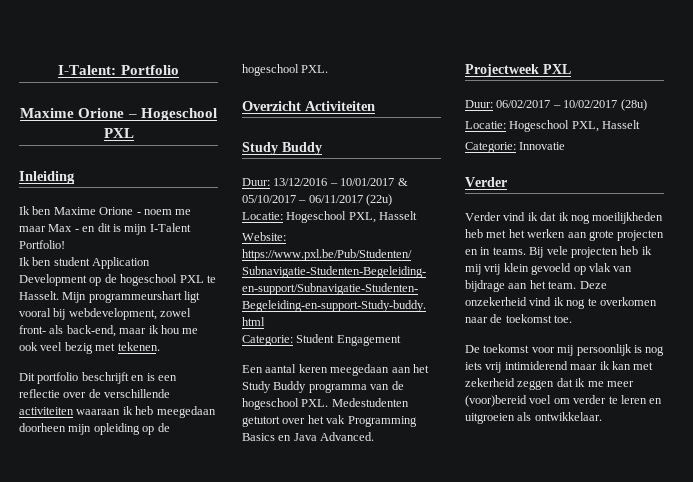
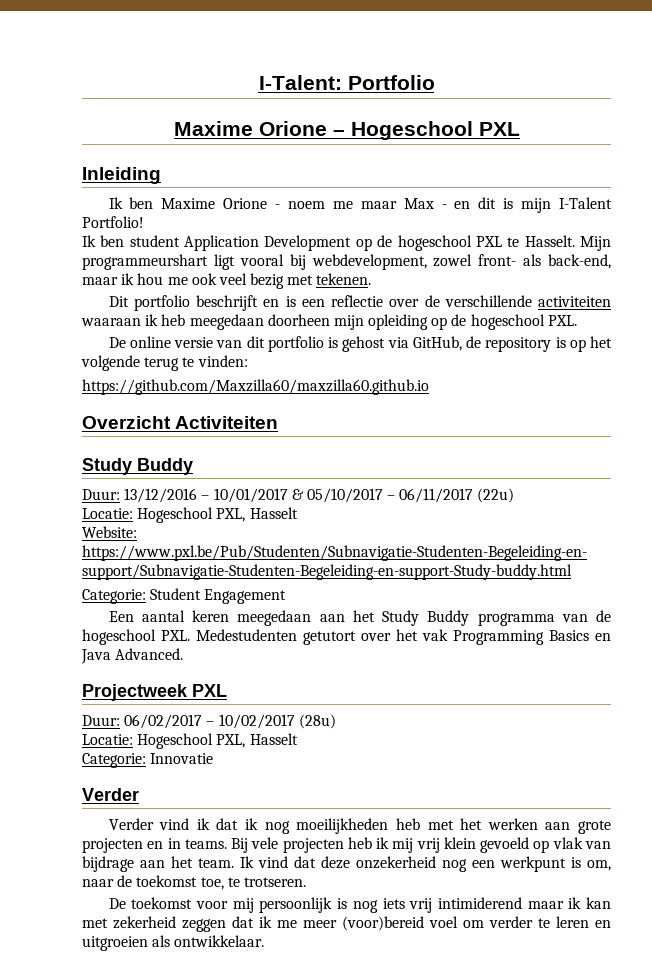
+ De online versie van dit portfolio is gehost via GitHub, de repository is op het volgende terug te vinden:
+ https://github.com/Maxzilla60/maxzilla60.github.io
- Deze onzekerheid vind ik nog te overkomen naar de toekomst toe.
+ Ik vind dat deze onzekerheid nog een werkpunt is om, naar de toekomst toe, te trotseren.

